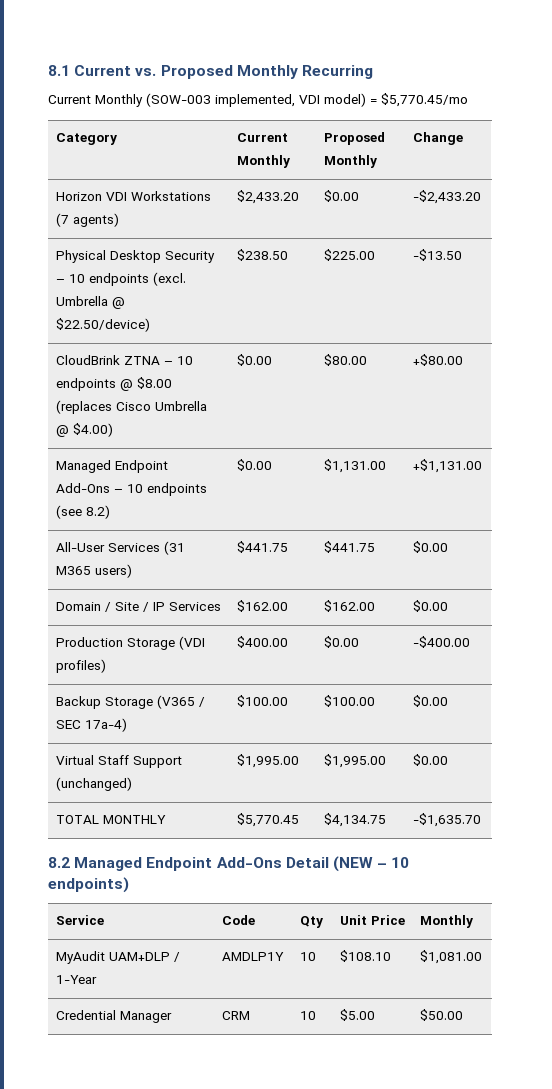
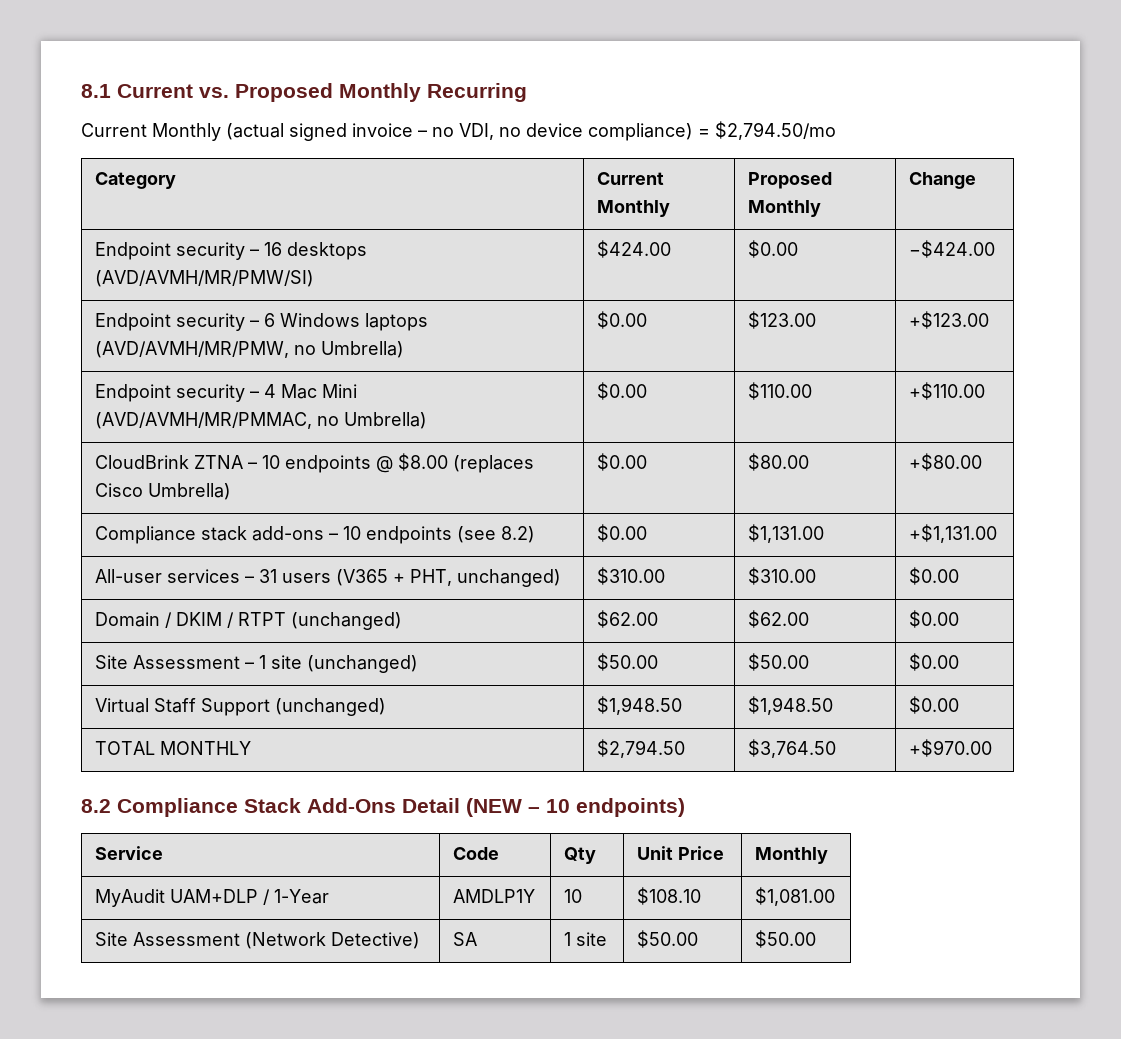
- Current Monthly (SOW-003 implemented, VDI model) = $5,770.45/mo
+ Current Monthly (actual signed invoice – no VDI, no device compliance) = $2,794.50/mo
- Horizon VDI Workstations (7 agents) | $2,433.20 | $0.00 | −$2,433.20
- Physical Desktop Security – 10 endpoints (excl. Umbrella @ $22.50/device) | $238.50 | $225.00 | −$13.50
+ Endpoint security – 16 desktops (AVD/AVMH/MR/PMW/SI) | $424.00 | $0.00 | −$424.00
+ Endpoint security – 6 Windows laptops (AVD/AVMH/MR/PMW, no Umbrella) | $0.00 | $123.00 | +$123.00
+ Endpoint security – 4 Mac Mini (AVD/AVMH/MR/PMMAC, no Umbrella) | $0.00 | $110.00 | +$110.00
- CloudBrink ZTNA – 10 endpoints @ $8.00 (replaces Cisco Umbrella @ $4.00) | $0.00 | $80.00 | +$80.00
+ CloudBrink ZTNA – 10 endpoints @ $8.00 (replaces Cisco Umbrella) | $0.00 | $80.00 | +$80.00
- Managed Endpoint Add-Ons – 10 endpoints (see 8.2) | $0.00 | $1,131.00 | +$1,131.00
+ Compliance stack add-ons – 10 endpoints (see 8.2) | $0.00 | $1,131.00 | +$1,131.00
- All-User Services (31 M365 users) | $441.75 | $441.75 | $0.00
- Domain / Site / IP Services | $162.00 | $162.00 | $0.00
- Production Storage (VDI profiles) | $400.00 | $0.00 | −$400.00
- Backup Storage (V365 / SEC 17a-4) | $100.00 | $100.00 | $0.00
+ All-user services – 31 users (V365 + PHT, unchanged) | $310.00 | $310.00 | $0.00
+ Domain / DKIM / RTPT (unchanged) | $62.00 | $62.00 | $0.00
+ Site Assessment – 1 site (unchanged) | $50.00 | $50.00 | $0.00
- Virtual Staff Support (unchanged) | $1,995.00 | $1,995.00 | $0.00
+ Virtual Staff Support (unchanged) | $1,948.50 | $1,948.50 | $0.00
- TOTAL MONTHLY | $5,770.45 | $4,134.75 | −$1,635.70
+ TOTAL MONTHLY | $2,794.50 | $3,764.50 | +$970.00
- 8.2 Managed Endpoint Add-Ons Detail (NEW – 10 endpoints)
+ 8.2 Compliance Stack Add-Ons Detail (NEW – 10 endpoints)
- Credential Manager | CRM | 10 | $5.00 | $50.00
+ Site Assessment (Network Detective) | SA | 1 site | $50.00 | $50.00

